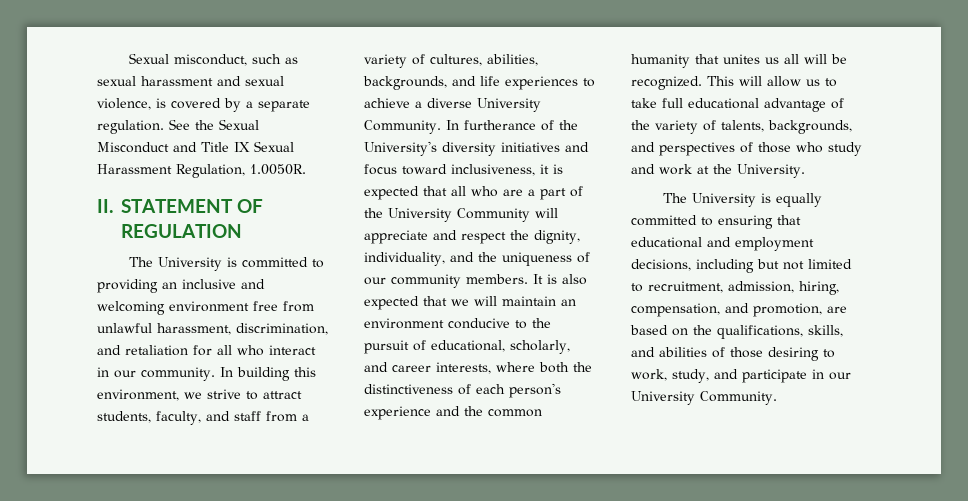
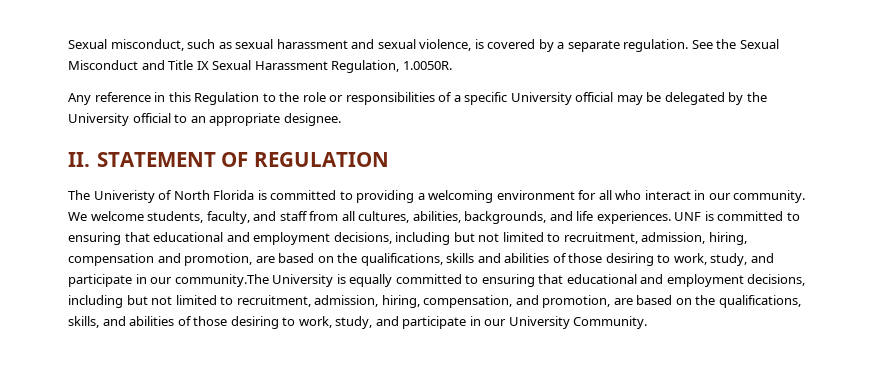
+ Any reference in this Regulation to the role or responsibilities of a specific University official may be delegated by the University official to an appropriate designee.
- The University is committed to providing an inclusive and welcoming environment free from unlawful harassment, discrimination, and retaliation for all who interact in our community.
+ The Univeristy of North Florida is committed to providing a welcoming environment for all who interact in our community.
- In building this environment, we strive to attract students, faculty, and staff from a variety of cultures, abilities, backgrounds, and life experiences to achieve a diverse University Community. In furtherance of the University's diversity initiatives and focus toward inclusiveness, it is expected that all who are a part of the University Community will appreciate and respect the dignity, individuality, and the uniqueness of our community members. It is also expected that we will maintain an environment conducive to the pursuit of educational, scholarly, and career interests, where both the distinctiveness of each person's experience and the common humanity that unites us all will be recognized. This will allow us to take full educational advantage of the variety of talents, backgrounds, and perspectives of those who study and work at the University.
- The University is equally committed to ensuring that educational and employment decisions, including but not limited to recruitment, admission, hiring, compensation, and promotion, are based on the qualifications, skills, and abilities of those desiring to work, study, and participate in our University Community.
+ We welcome students, faculty, and staff from all cultures, abilities, backgrounds, and life experiences. UNF is committed to ensuring that educational and employment decisions, including but not limited to recruitment, admission, hiring, compensation and promotion, are based on the qualifications, skills and abilities of those desiring to work, study, and participate in our community.The University is equally committed to ensuring that educational and employment decisions, including but not limited to recruitment, admission, hiring, compensation, and promotion, are based on the qualifications, skills, and abilities of those desiring to work, study, and participate in our University Community.

